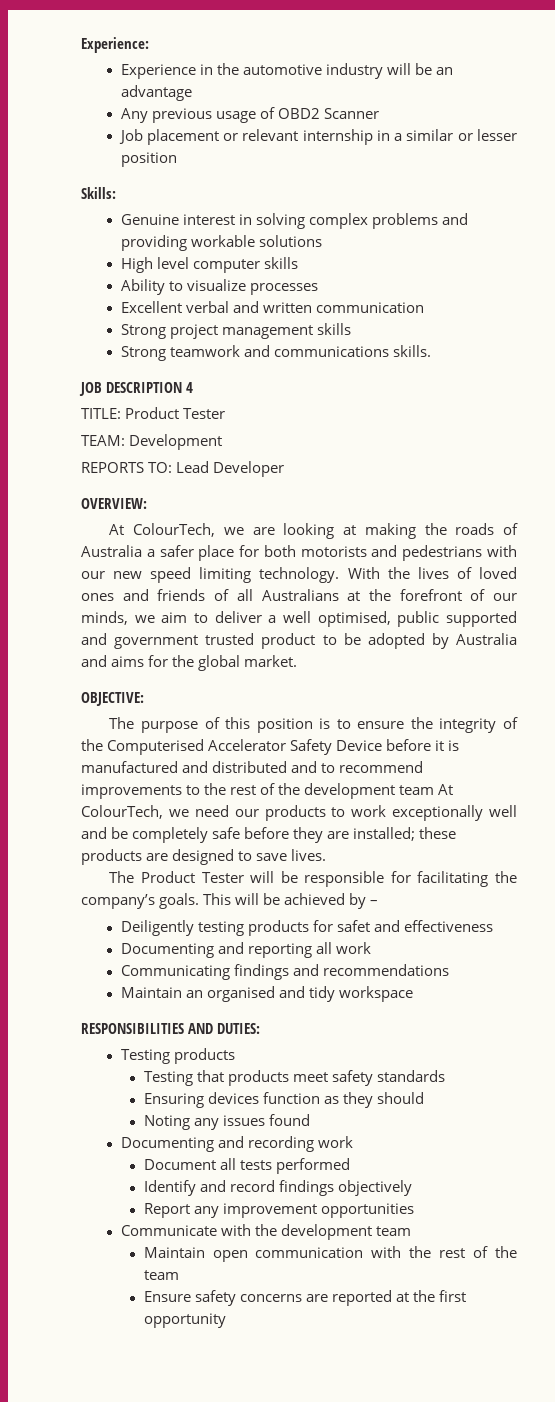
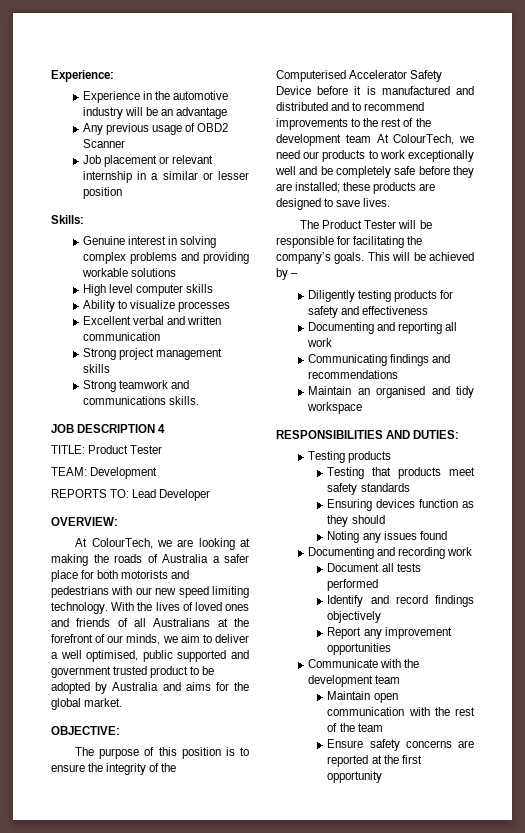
- Deiligently testing products for safet and effectiveness
+ Diligently testing products for safety and effectiveness

